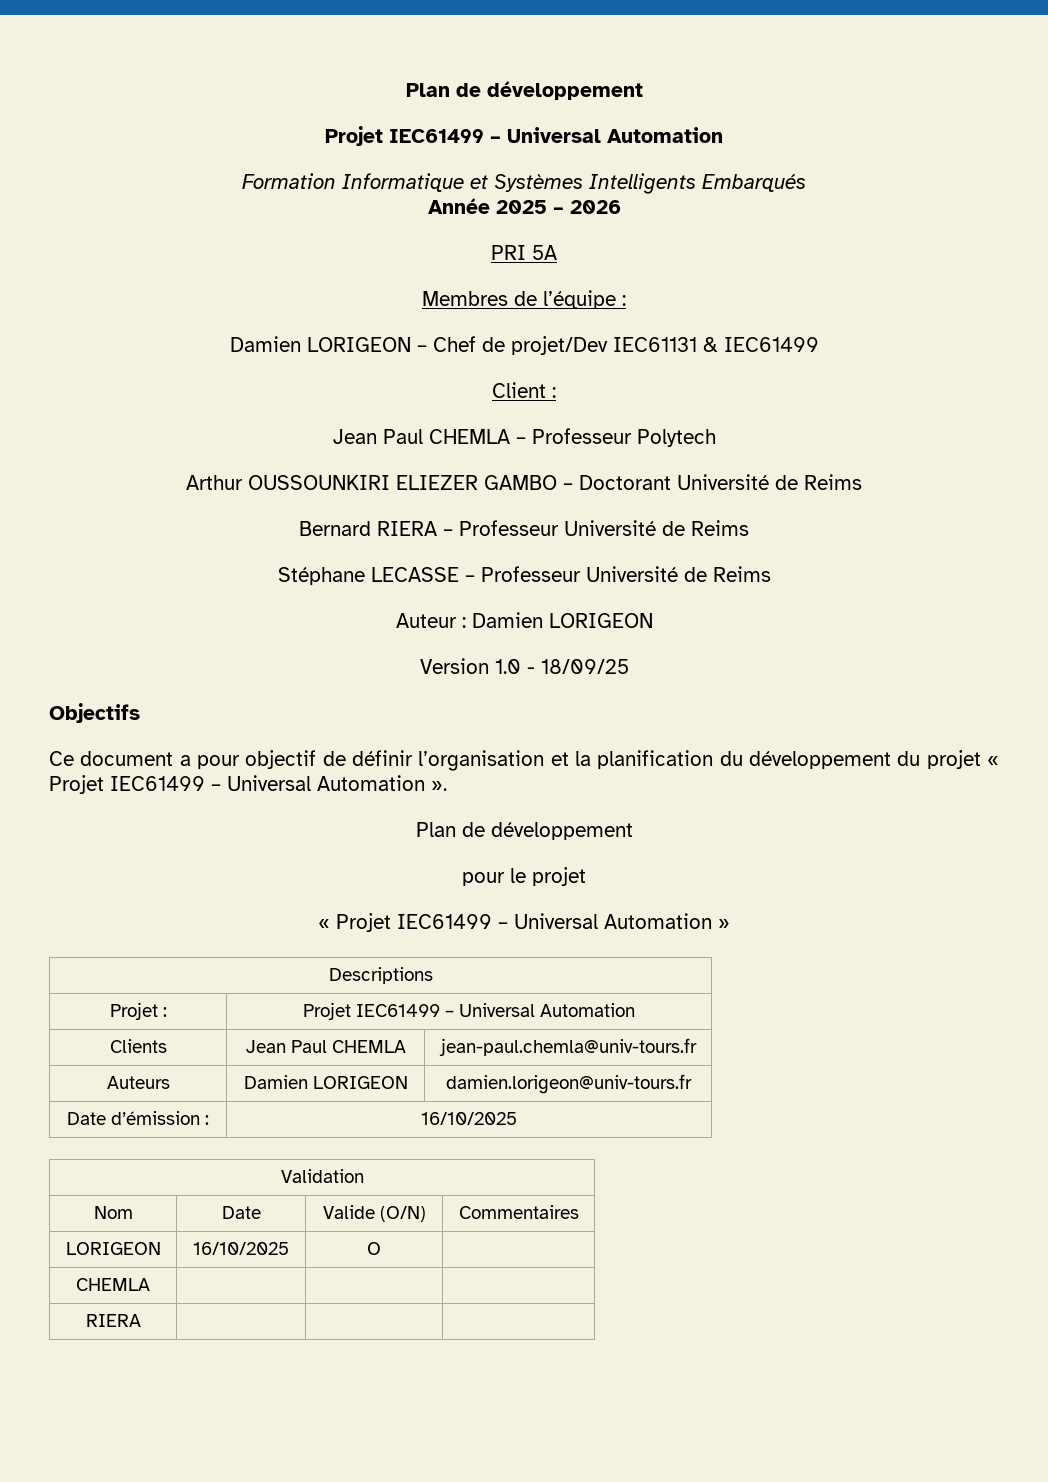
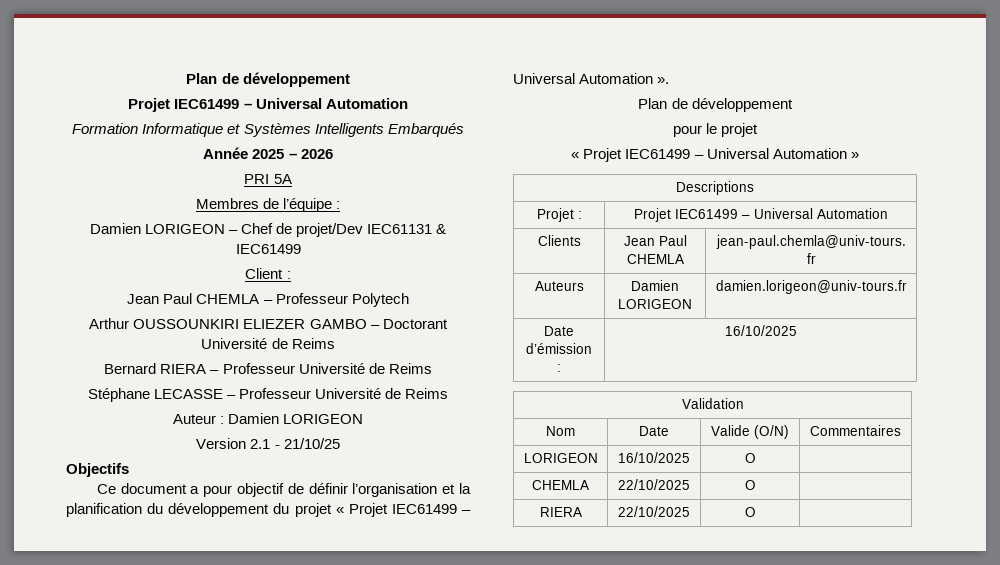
- Version 1.0 - 18/09/25
+ Version 2.1 - 21/10/25
- CHEMLA | | |
+ CHEMLA | 22/10/2025 | O |
- RIERA | | |
+ RIERA | 22/10/2025 | O |

